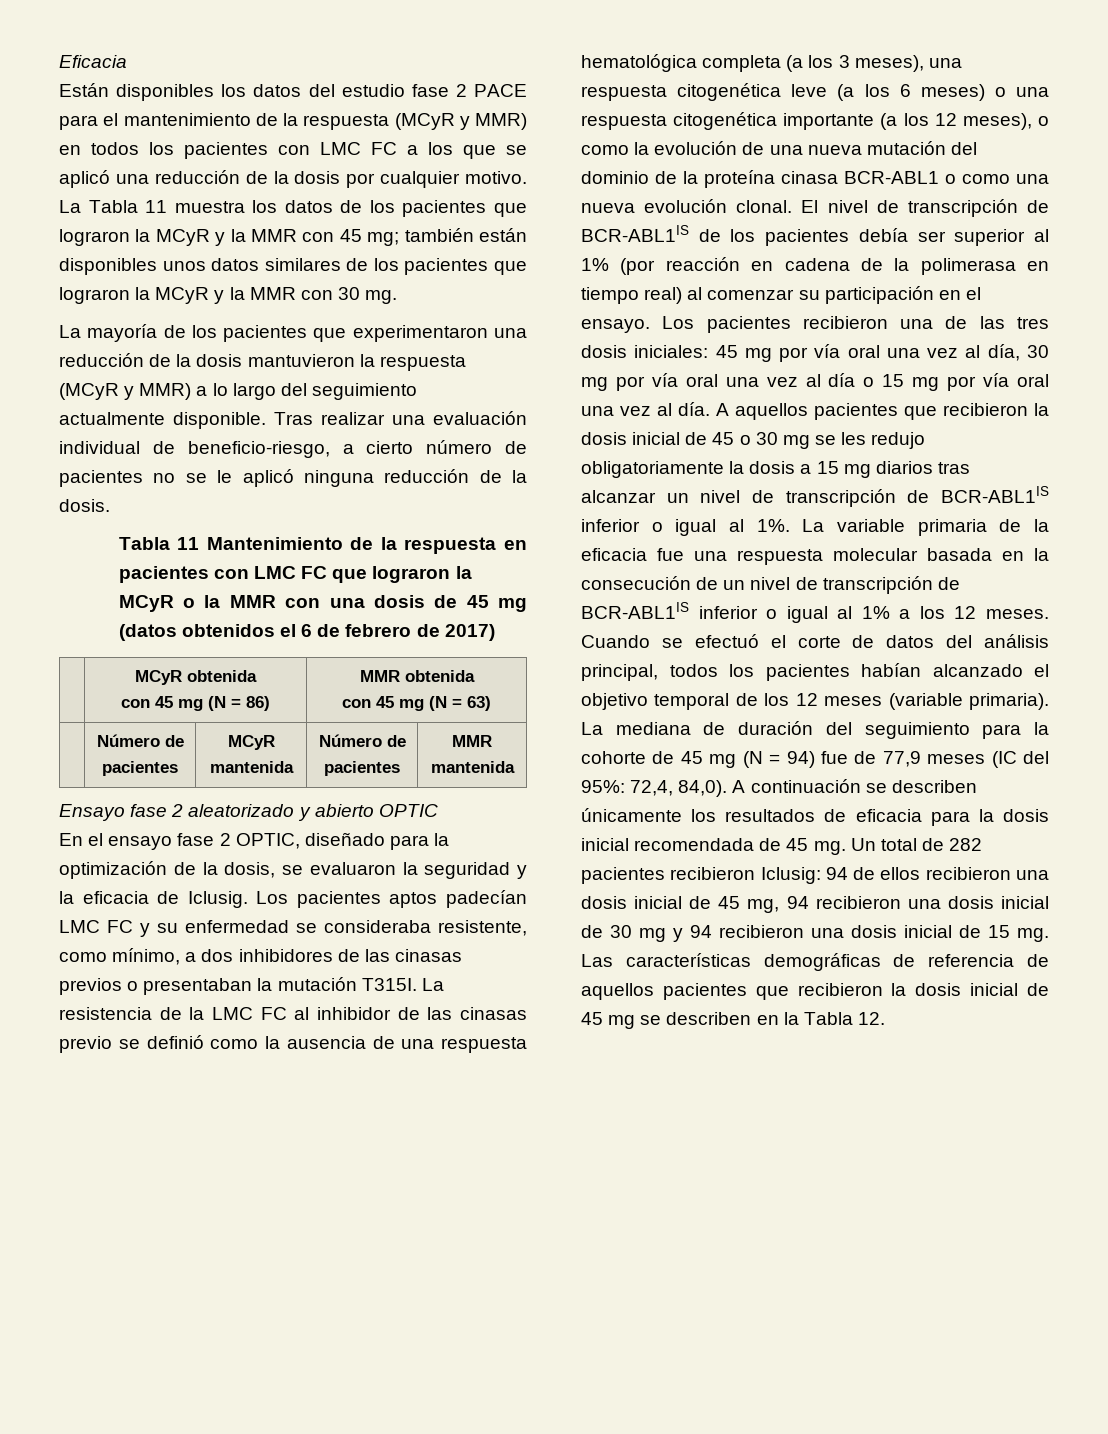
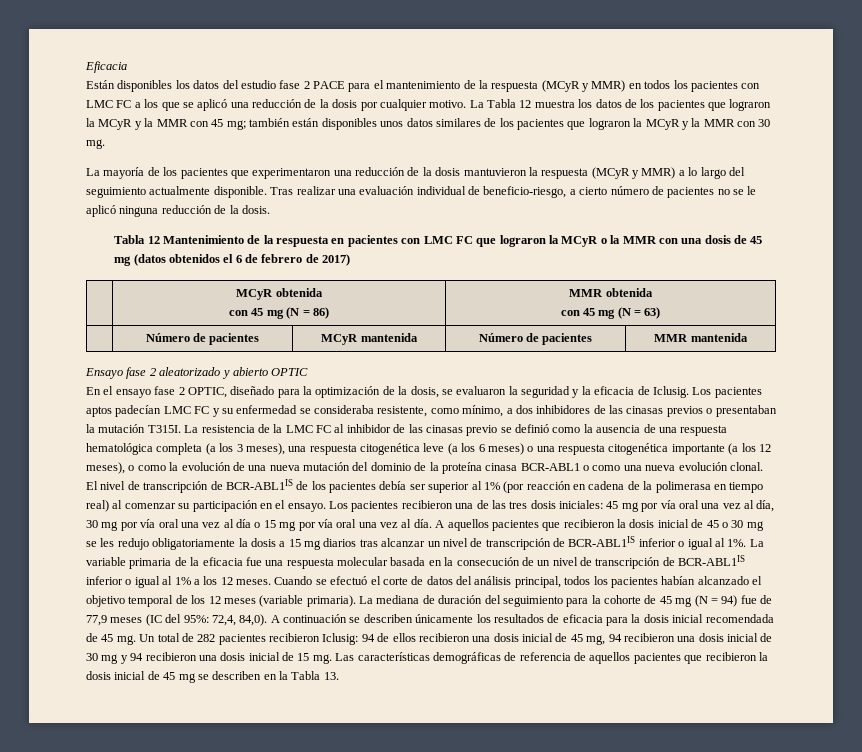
- La Tabla 11 muestra los datos de los pacientes que lograron la MCyR y la MMR con 45 mg; también están disponibles unos datos similares de los pacientes que lograron la MCyR y la MMR con 30 mg.
+ La Tabla 12 muestra los datos de los pacientes que lograron la MCyR y la MMR con 45 mg; también están disponibles unos datos similares de los pacientes que lograron la MCyR y la MMR con 30 mg.
- Tabla 11 Mantenimiento de la respuesta en pacientes con LMC FC que lograron la MCyR o la MMR con una dosis de 45 mg (datos obtenidos el 6 de febrero de 2017)
+ Tabla 12 Mantenimiento de la respuesta en pacientes con LMC FC que lograron la MCyR o la MMR con una dosis de 45 mg (datos obtenidos el 6 de febrero de 2017)
- Las características demográficas de referencia de aquellos pacientes que recibieron la dosis inicial de 45 mg se describen en la Tabla 12.
+ Las características demográficas de referencia de aquellos pacientes que recibieron la dosis inicial de 45 mg se describen en la Tabla 13.

